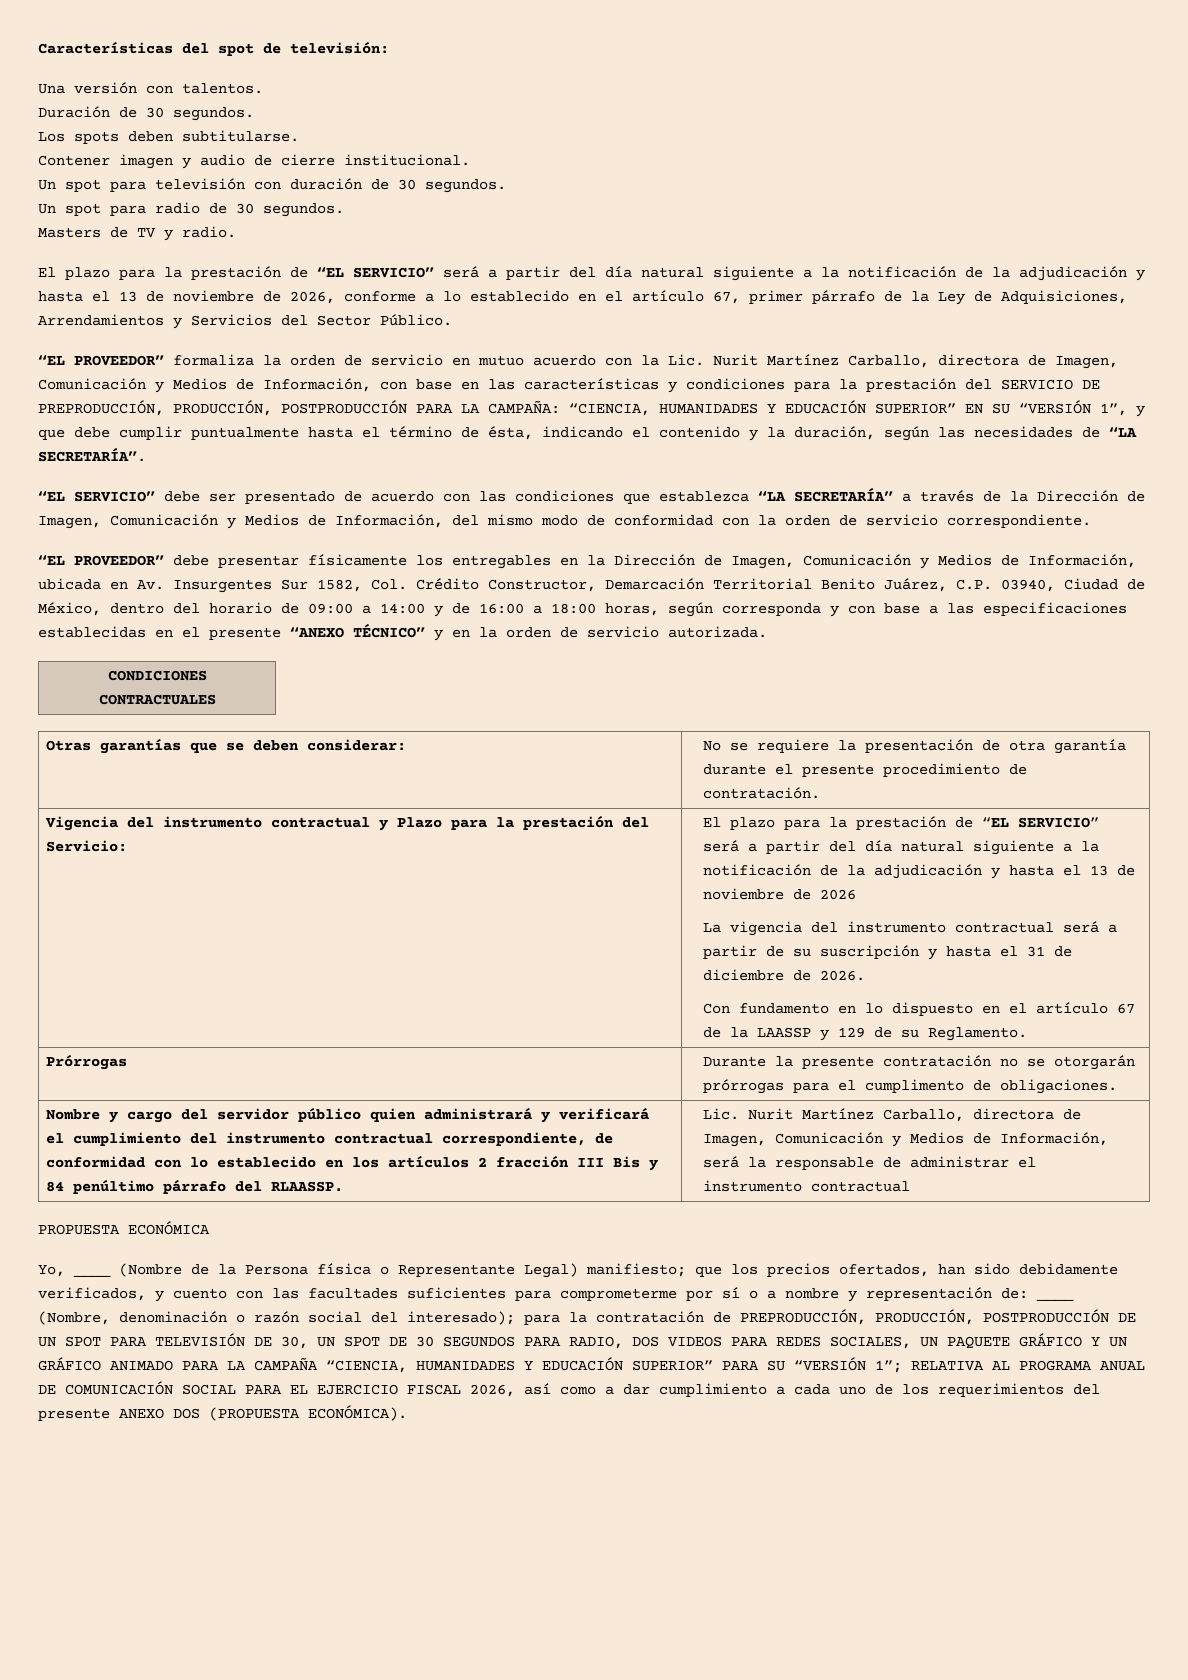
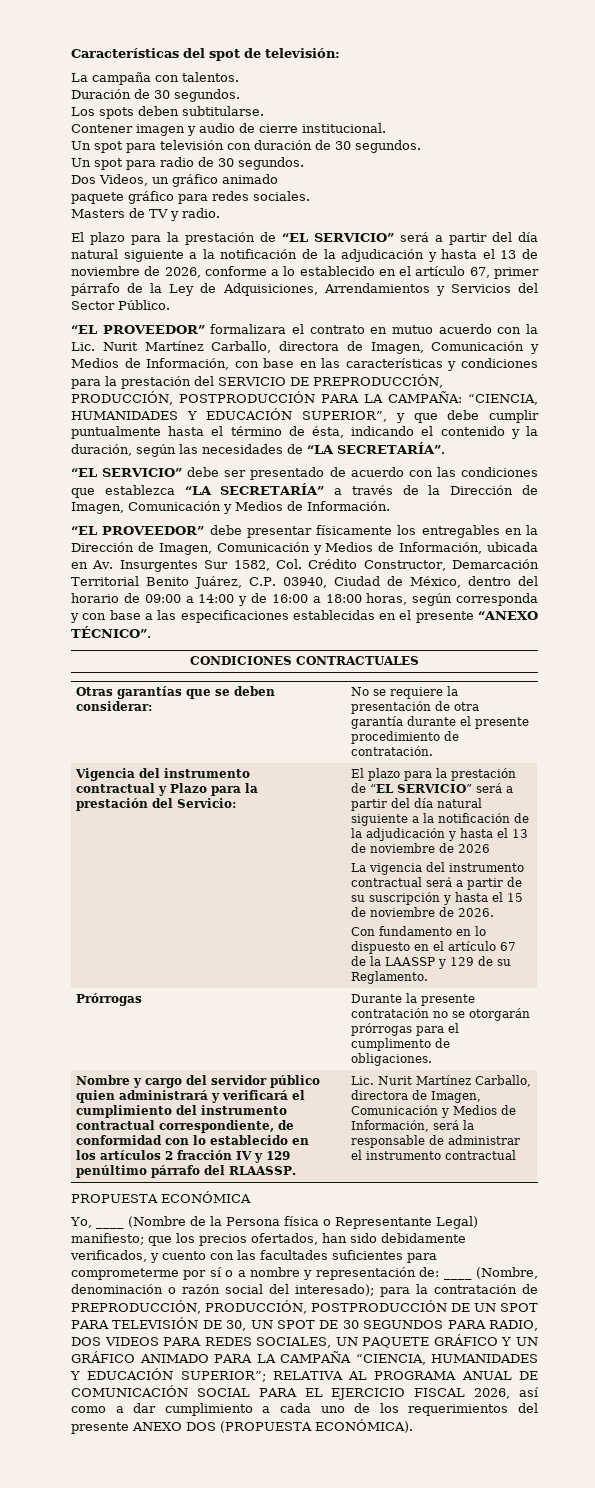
- Una versión con talentos.
+ La campaña con talentos.
+ Dos Videos, un gráfico animado
+ paquete gráfico para redes sociales.
- “EL PROVEEDOR” formaliza la orden de servicio en mutuo acuerdo con la Lic. Nurit Martínez Carballo, directora de Imagen, Comunicación y Medios de Información, con base en las características y condiciones para la prestación del SERVICIO DE PREPRODUCCIÓN, PRODUCCIÓN, POSTPRODUCCIÓN PARA LA CAMPAÑA:
+ “EL PROVEEDOR” formalizara el contrato en mutuo acuerdo con la Lic. Nurit Martínez Carballo, directora de Imagen, Comunicación y Medios de Información, con base en las características y condiciones para la prestación del SERVICIO DE PREPRODUCCIÓN, PRODUCCIÓN, POSTPRODUCCIÓN PARA LA CAMPAÑA:
- “CIENCIA, HUMANIDADES Y EDUCACIÓN SUPERIOR” EN SU “VERSIÓN 1”, y que debe cumplir puntualmente hasta el término de ésta, indicando el contenido y la duración, según las necesidades de “LA SECRETARÍA”.
+ “CIENCIA, HUMANIDADES Y EDUCACIÓN SUPERIOR”, y que debe cumplir puntualmente hasta el término de ésta, indicando el contenido y la duración, según las necesidades de “LA SECRETARÍA”.
- “EL SERVICIO” debe ser presentado de acuerdo con las condiciones que establezca “LA SECRETARÍA” a través de la Dirección de Imagen, Comunicación y Medios de Información, del mismo modo de conformidad con la orden de servicio correspondiente.
+ “EL SERVICIO” debe ser presentado de acuerdo con las condiciones que establezca “LA SECRETARÍA” a través de la Dirección de Imagen, Comunicación y Medios de Información.
- “EL PROVEEDOR” debe presentar físicamente los entregables en la Dirección de Imagen, Comunicación y Medios de Información, ubicada en Av. Insurgentes Sur 1582, Col. Crédito Constructor, Demarcación Territorial Benito Juárez, C.P. 03940, Ciudad de México, dentro del horario de 09:00 a 14:00 y de 16:00 a 18:00 horas, según corresponda y con base a las especificaciones establecidas en el presente “ANEXO TÉCNICO” y en la orden de servicio autorizada.
+ “EL PROVEEDOR” debe presentar físicamente los entregables en la Dirección de Imagen, Comunicación y Medios de Información, ubicada en Av. Insurgentes Sur 1582, Col. Crédito Constructor, Demarcación Territorial Benito Juárez, C.P. 03940, Ciudad de México, dentro del horario de 09:00 a 14:00 y de 16:00 a 18:00 horas, según corresponda y con base a las especificaciones establecidas en el presente “ANEXO TÉCNICO”.
- La vigencia del instrumento contractual será a partir de su suscripción y hasta el 31 de diciembre de 2026.
+ La vigencia del instrumento contractual será a partir de su suscripción y hasta el 15 de noviembre de 2026.
- Nombre y cargo del servidor público quien administrará y verificará el cumplimiento del instrumento contractual correspondiente, de conformidad con lo establecido en los artículos 2 fracción III Bis y 84 penúltimo párrafo del RLAASSP.
+ Nombre y cargo del servidor público quien administrará y verificará el cumplimiento del instrumento contractual correspondiente, de conformidad con lo establecido en los artículos 2 fracción IV y 129 penúltimo párrafo del RLAASSP.
- para la contratación de PREPRODUCCIÓN, PRODUCCIÓN, POSTPRODUCCIÓN DE UN SPOT PARA TELEVISIÓN DE 30, UN SPOT DE 30 SEGUNDOS PARA RADIO, DOS VIDEOS PARA REDES SOCIALES, UN PAQUETE GRÁFICO Y UN GRÁFICO ANIMADO PARA LA CAMPAÑA “CIENCIA, HUMANIDADES Y EDUCACIÓN SUPERIOR” PARA SU “VERSIÓN 1”;
+ para la contratación de PREPRODUCCIÓN, PRODUCCIÓN, POSTPRODUCCIÓN DE UN SPOT PARA TELEVISIÓN DE 30, UN SPOT DE 30 SEGUNDOS PARA RADIO, DOS VIDEOS PARA REDES SOCIALES, UN PAQUETE GRÁFICO Y UN GRÁFICO ANIMADO PARA LA CAMPAÑA “CIENCIA, HUMANIDADES Y EDUCACIÓN SUPERIOR”;

